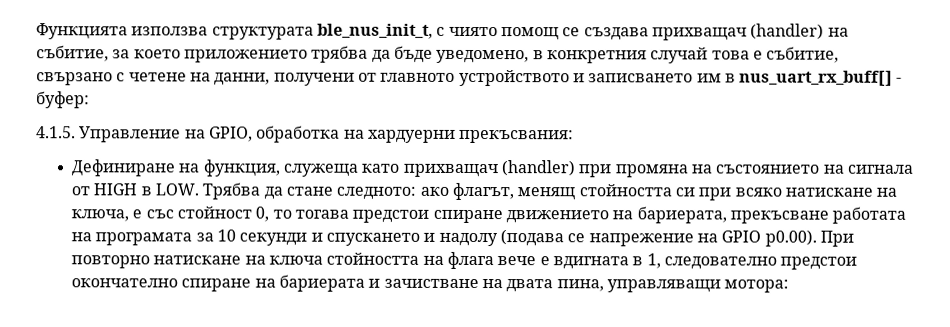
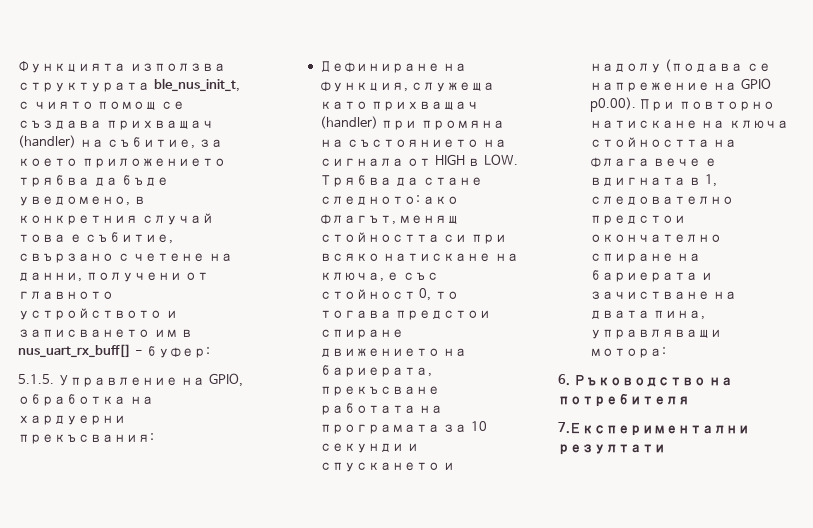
- 4.1.5. Управление на GPIO, обработка на хардуерни прекъсвания:
+ 5.1.5. Управление на GPIO, обработка на хардуерни прекъсвания:
+ 6. Ръководство на потребителя
+ 7.Експериментални резултати

